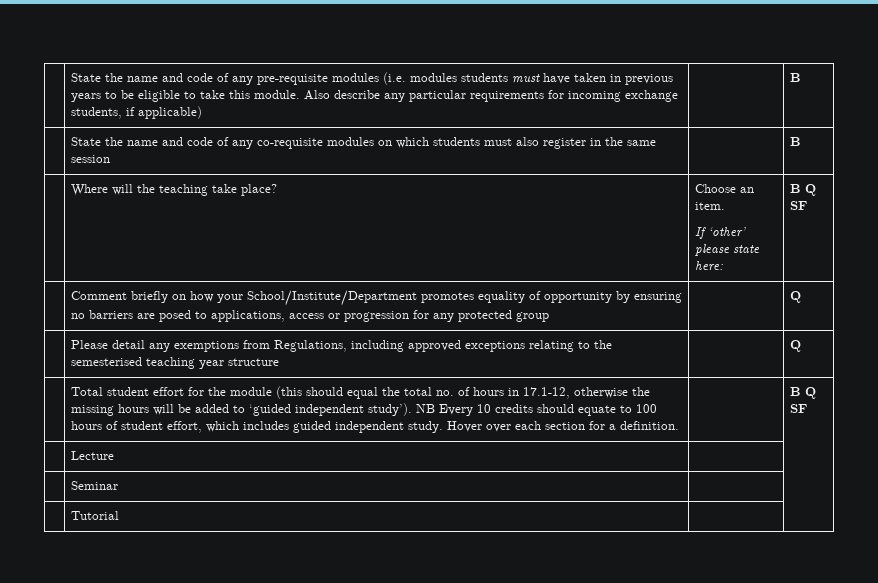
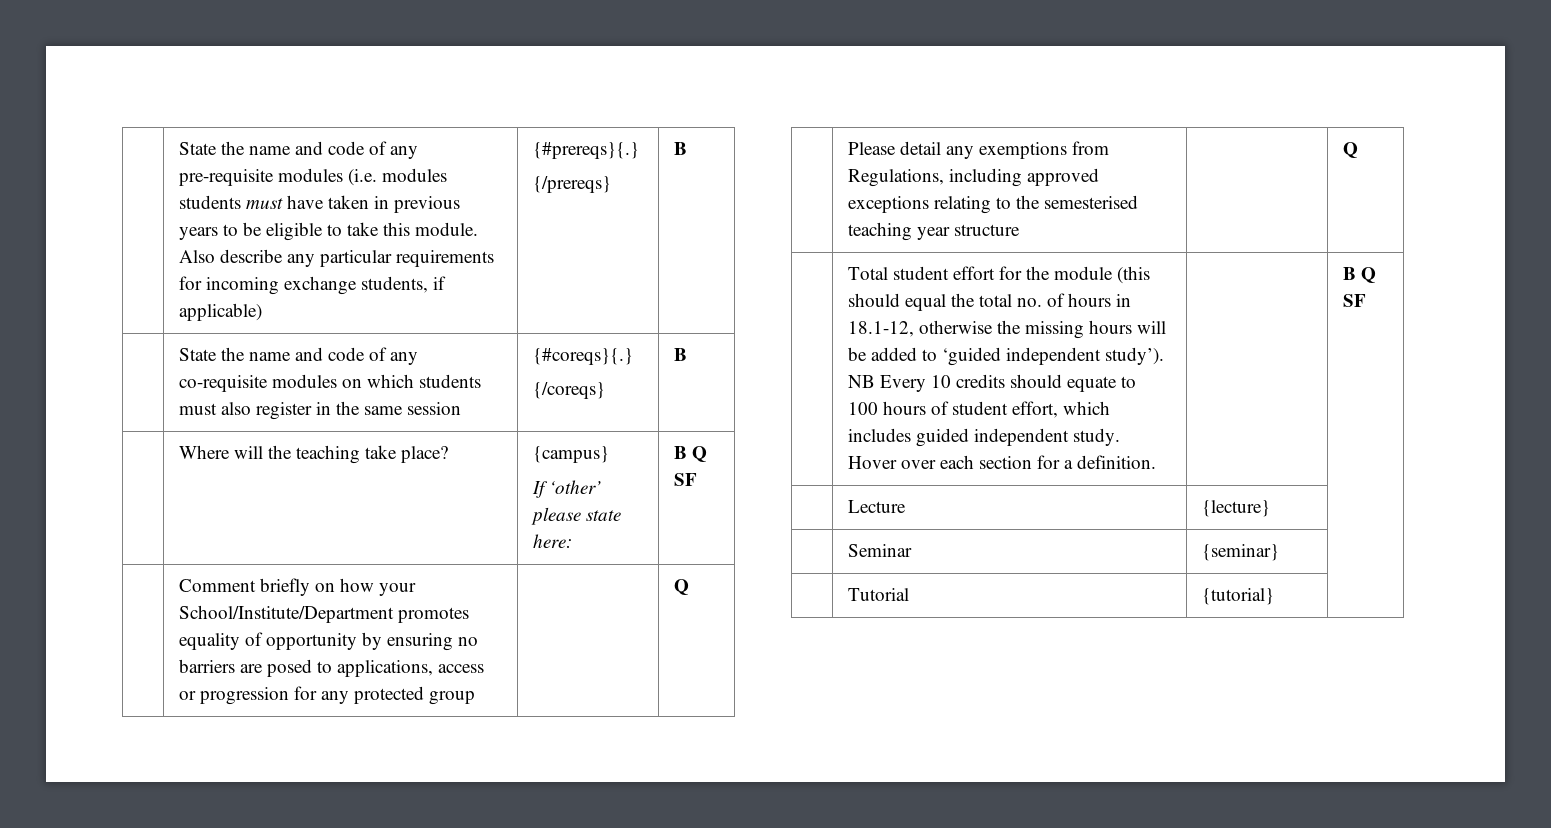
- | State the name and code of any pre-requisite modules (i.e. modules students must have taken in previous years to be eligible to take this module. Also describe any particular requirements for incoming exchange students, if applicable) | | B
+ | State the name and code of any pre-requisite modules (i.e. modules students must have taken in previous years to be eligible to take this module. Also describe any particular requirements for incoming exchange students, if applicable) | {#prereqs}{.}
+ {/prereqs} | B
- | State the name and code of any co-requisite modules on which students must also register in the same session | | B
+ | State the name and code of any co-requisite modules on which students must also register in the same session | {#coreqs}{.}
+ {/coreqs} | B
- | Where will the teaching take place? | Choose an item.
+ | Where will the teaching take place? | {campus}
- Total student effort for the module (this should equal the total no. of hours in 17.1-12, otherwise the missing hours will be added to ‘guided independent study’).
+ Total student effort for the module (this should equal the total no. of hours in 18.1-12, otherwise the missing hours will be added to ‘guided independent study’).
- | Lecture | |
+ | Lecture | {lecture} |
- | Seminar | |
+ | Seminar | {seminar} |
- | Tutorial | |
+ | Tutorial | {tutorial} |

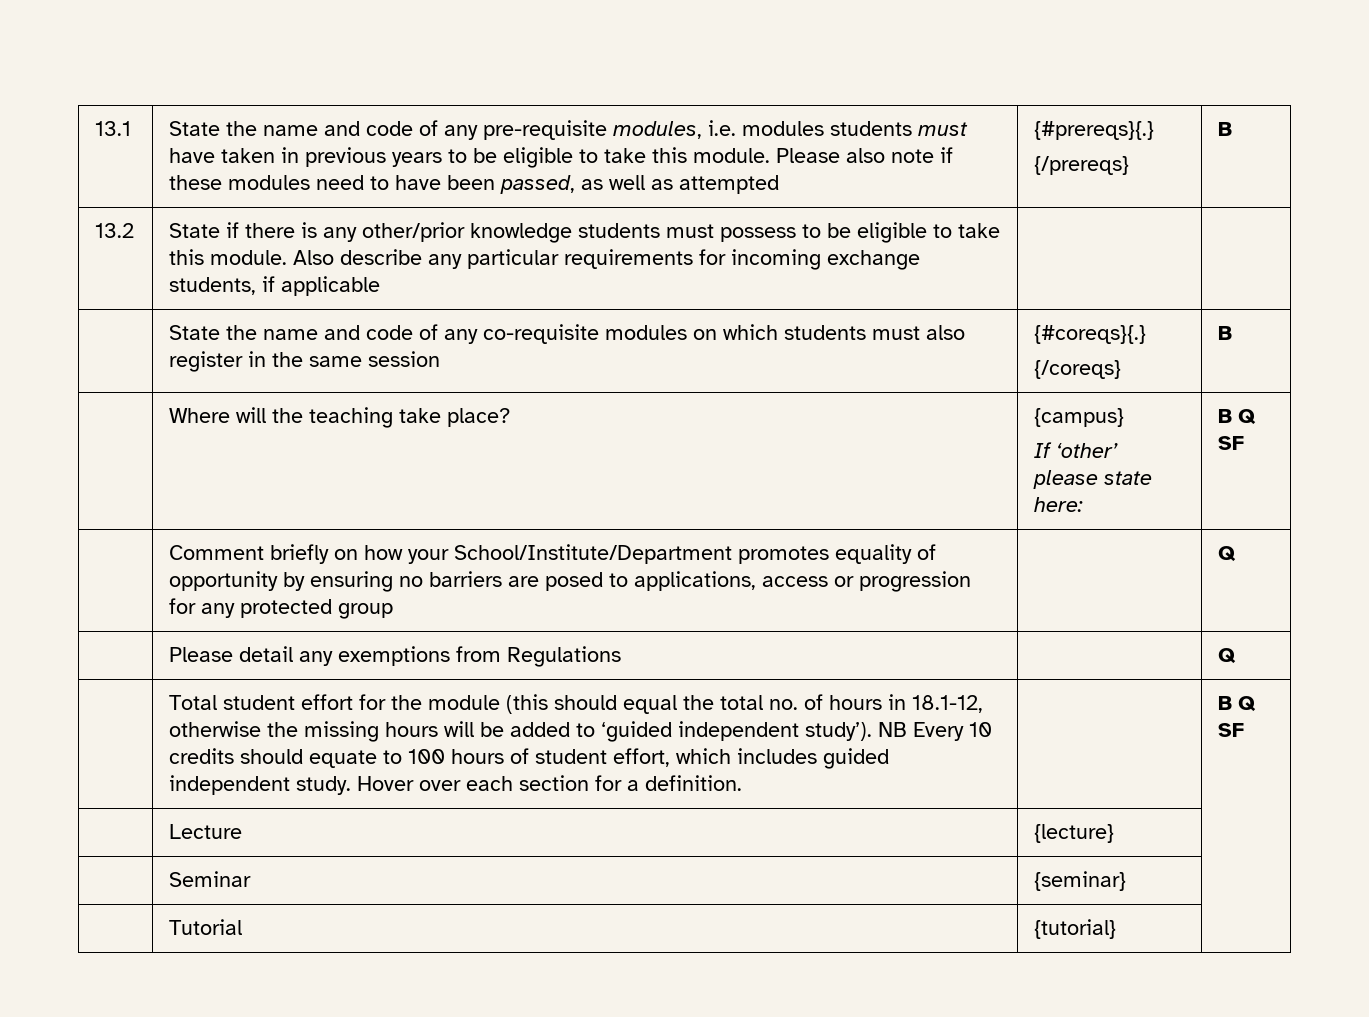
+ 13.1
- State the name and code of any pre-requisite modules (i.e. modules students must have taken in previous years to be eligible to take this module.
+ State the name and code of any pre-requisite modules, i.e. modules students must have taken in previous years to be eligible to take this module.
- Also describe any particular requirements for incoming exchange students, if applicable) | {#prereqs}{.}
+ Please also note if these modules need to have been passed, as well as attempted | {#prereqs}{.}
  {/prereqs} | B
+ 13.2 | State if there is any other/prior knowledge students must possess to be eligible to take this module. Also describe any particular requirements for incoming exchange students, if applicable | |
- | Please detail any exemptions from Regulations, including approved exceptions relating to the semesterised teaching year structure | | Q
+ | Please detail any exemptions from Regulations | | Q

